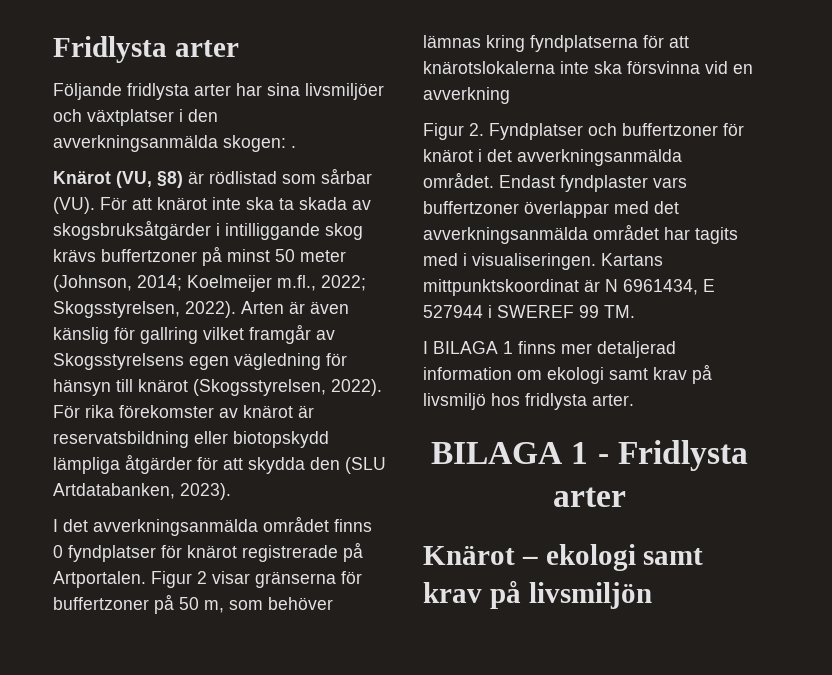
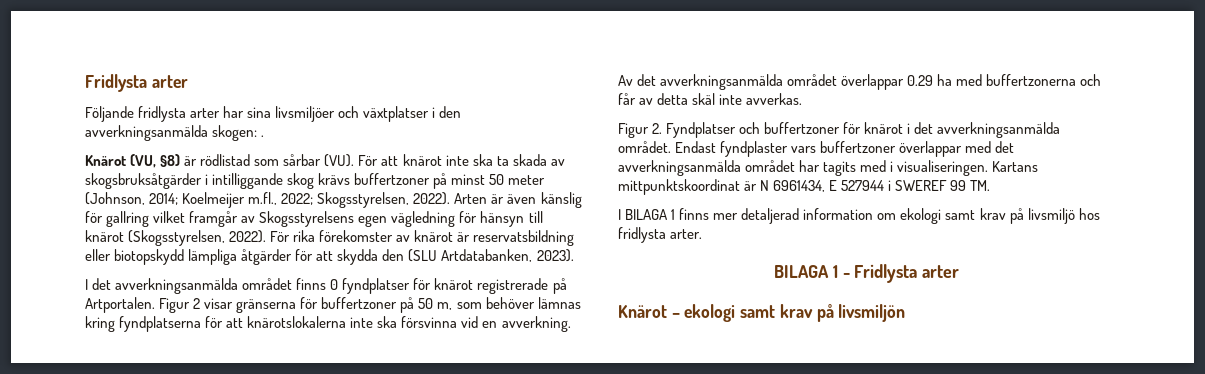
- Figur 2 visar gränserna för buffertzoner på 50 m, som behöver lämnas kring fyndplatserna för att knärotslokalerna inte ska försvinna vid en avverkning
+ Figur 2 visar gränserna för buffertzoner på 50 m, som behöver lämnas kring fyndplatserna för att knärotslokalerna inte ska försvinna vid en avverkning. Av det avverkningsanmälda området överlappar 0.29 ha med buffertzonerna och får av detta skäl inte avverkas.

